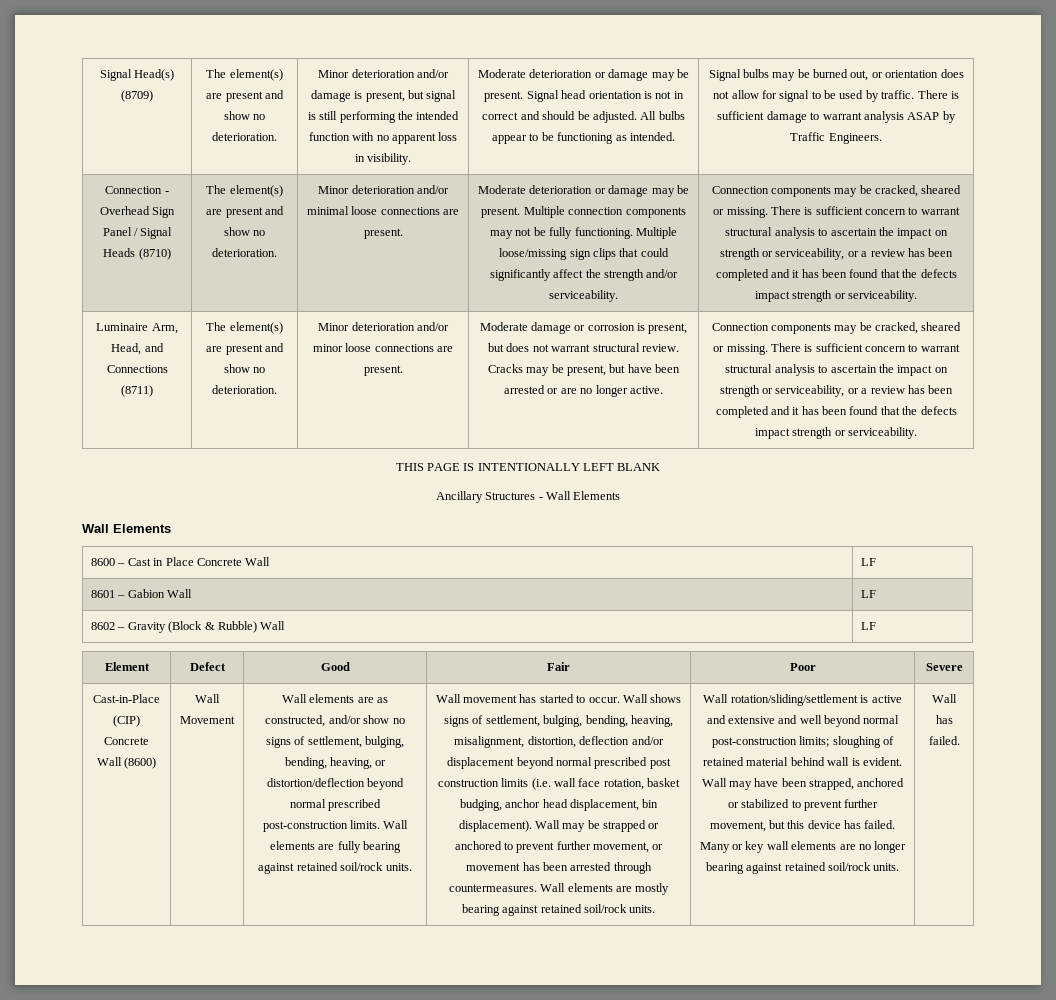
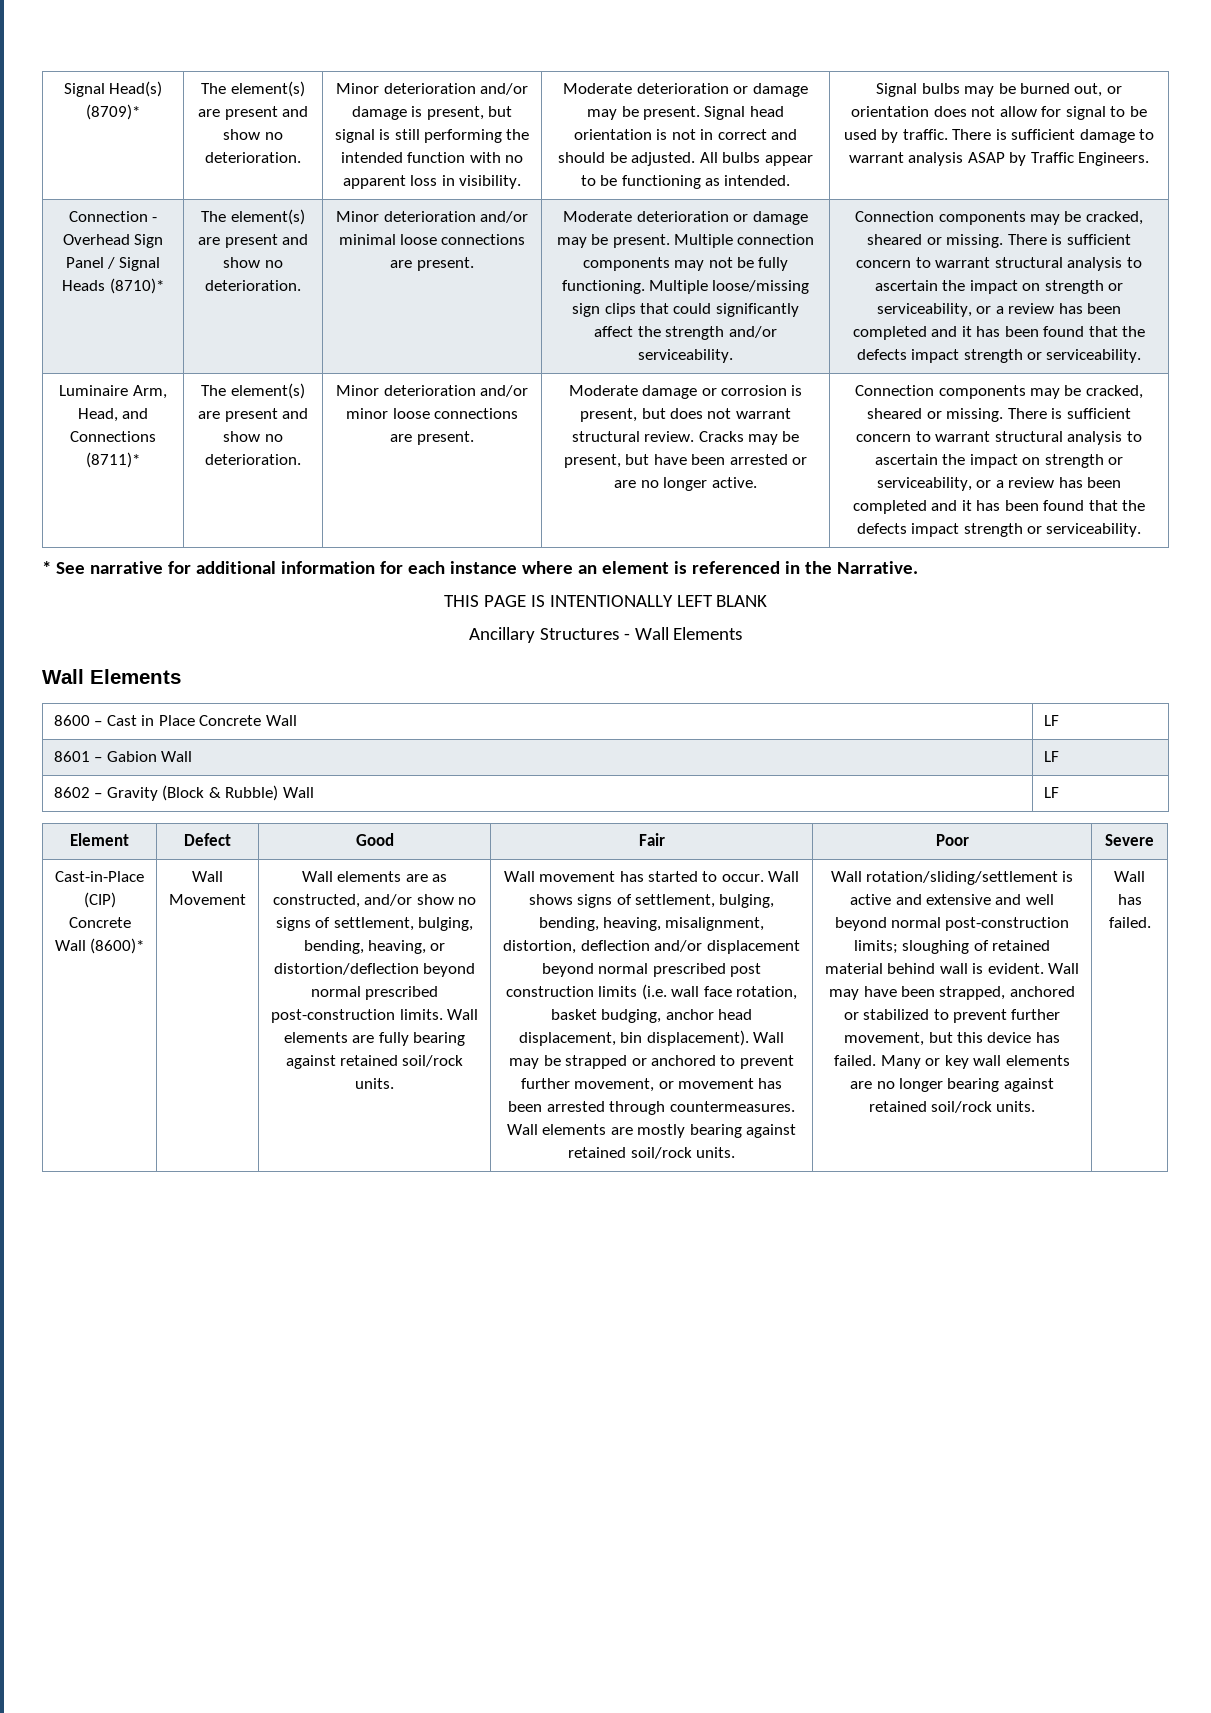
- Signal Head(s) (8709)
+ Signal Head(s) (8709)*
- Connection - Overhead Sign Panel / Signal Heads (8710)
+ Connection - Overhead Sign Panel / Signal Heads (8710)*
- Luminaire Arm, Head, and Connections (8711)
+ Luminaire Arm, Head, and Connections (8711)*
+ * See narrative for additional information for each instance where an element is referenced in the Narrative.
- Cast-in-Place (CIP) Concrete Wall (8600)
+ Cast-in-Place (CIP) Concrete Wall (8600)*

